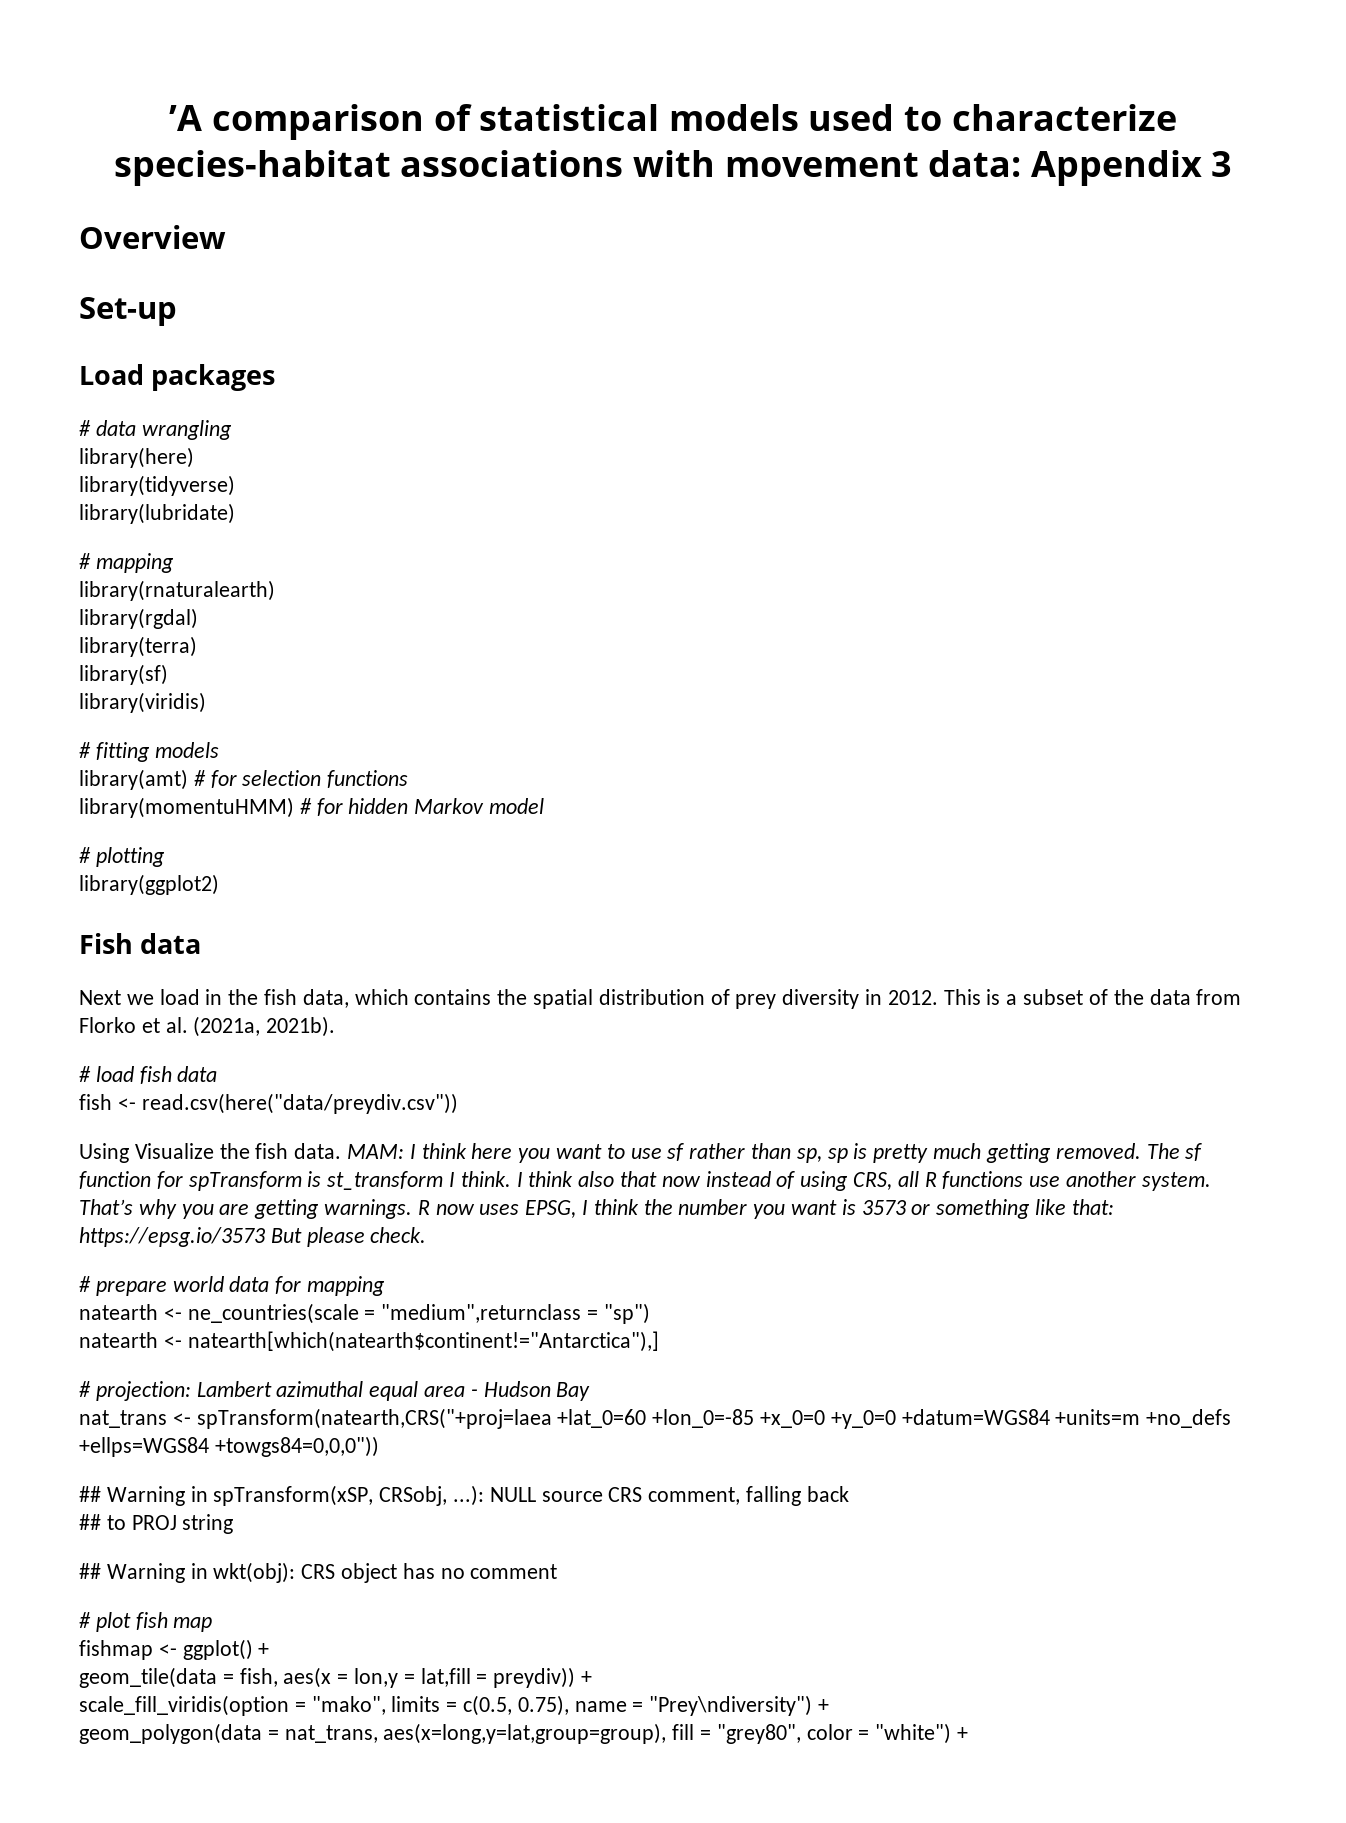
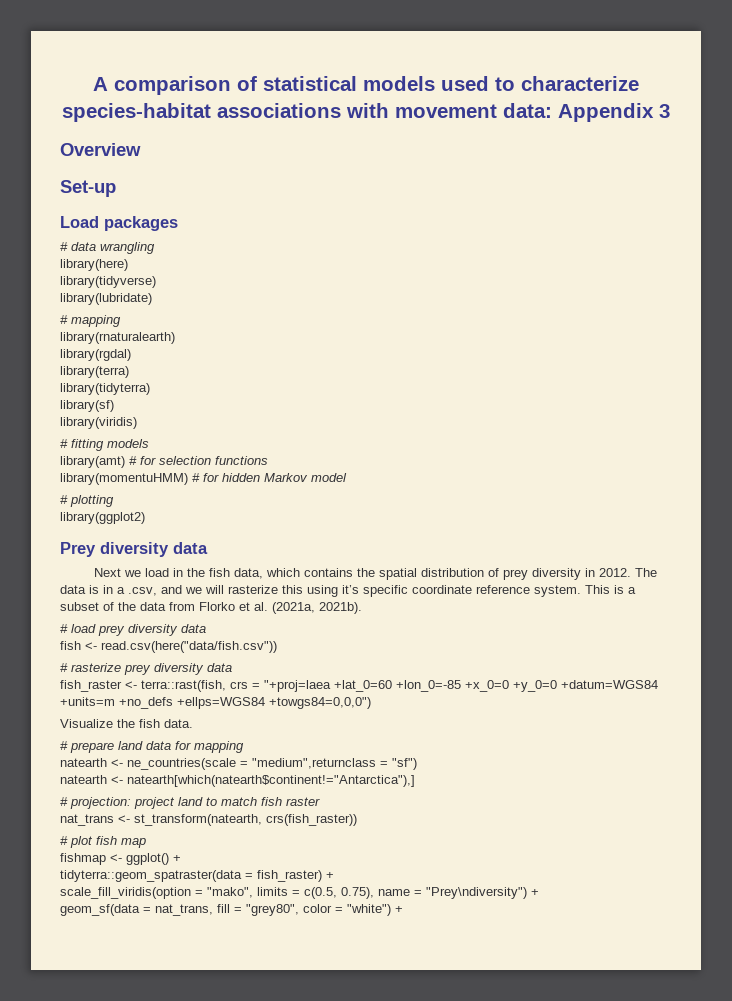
- ’A comparison of statistical models used to characterize species-habitat associations with movement data: Appendix 3
+ A comparison of statistical models used to characterize species-habitat associations with movement data: Appendix 3
+ library(tidyterra)
- Fish data
+ Prey diversity data
+ The data is in a .csv, and we will rasterize this using it’s specific coordinate reference system.
- # load fish data
+ # load prey diversity data
- fish <- read.csv(here("data/preydiv.csv"))
- Using Visualize the fish data. MAM: I think here you want to use sf rather than sp, sp is pretty much getting removed. The sf function for spTransform is st_transform I think. I think also that now instead of using CRS, all R functions use another system. That’s why you are getting warnings. R now uses EPSG, I think the number you want is 3573 or something like that: https://epsg.io/3573 But please check.
+ fish <- read.csv(here("data/fish.csv"))
+ # rasterize prey diversity data
+ fish_raster <- terra::rast(fish, crs = "+proj=laea +lat_0=60 +lon_0=-85 +x_0=0 +y_0=0 +datum=WGS84 +units=m +no_defs +ellps=WGS84 +towgs84=0,0,0")
+ Visualize the fish data.
- # prepare world data for mapping
+ # prepare land data for mapping
- natearth <- ne_countries(scale = "medium",returnclass = "sp")
+ natearth <- ne_countries(scale = "medium",returnclass = "sf")
- # projection: Lambert azimuthal equal area - Hudson Bay
- nat_trans <- spTransform(natearth,CRS("+proj=laea +lat_0=60 +lon_0=-85 +x_0=0 +y_0=0 +datum=WGS84 +units=m +no_defs +ellps=WGS84 +towgs84=0,0,0"))
- ## Warning in spTransform(xSP, CRSobj, ...): NULL source CRS comment, falling back
- ## to PROJ string
- ## Warning in wkt(obj): CRS object has no comment
+ # projection: project land to match fish raster
+ nat_trans <- st_transform(natearth, crs(fish_raster))
- geom_tile(data = fish, aes(x = lon,y = lat,fill = preydiv)) +
+ tidyterra::geom_spatraster(data = fish_raster) +
- geom_polygon(data = nat_trans, aes(x=long,y=lat,group=group), fill = "grey80", color = "white") +
+ geom_sf(data = nat_trans, fill = "grey80", color = "white") +

